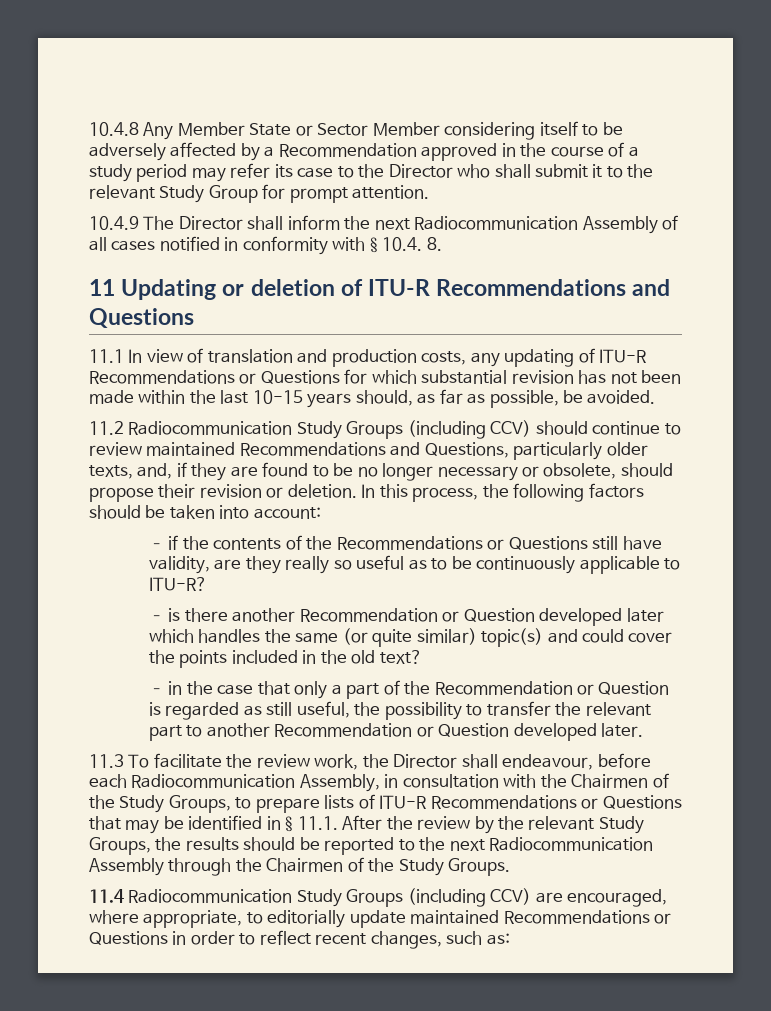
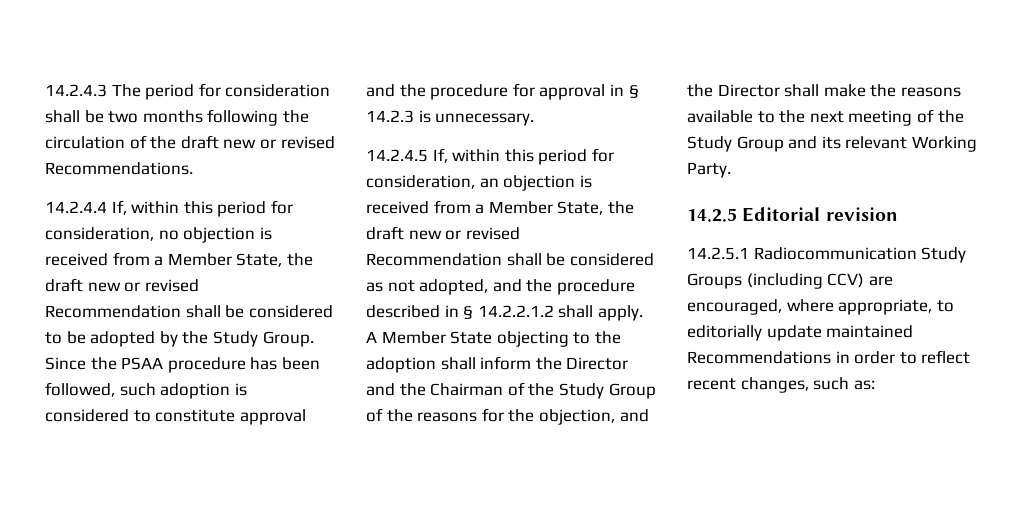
- 10.4.8 Any Member State or Sector Member considering itself to be adversely affected by a Recommendation approved in the course of a study period may refer its case to the Director who shall submit it to the relevant Study Group for prompt attention.
- 10.4.9 The Director shall inform the next Radiocommunication Assembly of all cases notified in conformity with § 10.4. 8.
- 11 Updating or deletion of ITU-R Recommendations and Questions
- 11.1 In view of translation and production costs, any updating of ITU-R Recommendations or Questions for which substantial revision has not been made within the last 10-15 years should, as far as possible, be avoided.
- 11.2 Radiocommunication Study Groups (including CCV) should continue to review maintained Recommendations and Questions, particularly older texts, and, if they are found to be no longer necessary or obsolete, should propose their revision or deletion. In this process, the following factors should be taken into account:
- – if the contents of the Recommendations or Questions still have validity, are they really so useful as to be continuously applicable to ITU-R?
- – is there another Recommendation or Question developed later which handles the same (or quite similar) topic(s) and could cover the points included in the old text?
- – in the case that only a part of the Recommendation or Question is regarded as still useful, the possibility to transfer the relevant part to another Recommendation or Question developed later.
- 11.3 To facilitate the review work, the Director shall endeavour, before each Radiocommunication Assembly, in consultation with the Chairmen of the Study Groups, to prepare lists of ITU-R Recommendations or Questions that may be identified in § 11.1. After the review by the relevant Study Groups, the results should be reported to the next Radiocommunication Assembly through the Chairmen of the Study Groups.
- 11.4 Radiocommunication Study Groups (including CCV) are encouraged, where appropriate, to editorially update maintained Recommendations or Questions in order to reflect recent changes, such as:
+ 14.2.4.3 The period for consideration shall be two months following the circulation of the draft new or revised Recommendations.
+ 14.2.4.4 If, within this period for consideration, no objection is received from a Member State, the draft new or revised Recommendation shall be considered to be adopted by the Study Group. Since the PSAA procedure has been followed, such adoption is considered to constitute approval and the procedure for approval in § 14.2.3 is unnecessary.
+ 14.2.4.5 If, within this period for consideration, an objection is received from a Member State, the draft new or revised Recommendation shall be considered as not adopted, and the procedure described in § 14.2.2.1.2 shall apply. A Member State objecting to the adoption shall inform the Director and the Chairman of the Study Group of the reasons for the objection, and the Director shall make the reasons available to the next meeting of the Study Group and its relevant Working Party.
+ 14.2.5 Editorial revision
+ 14.2.5.1 Radiocommunication Study Groups (including CCV) are encouraged, where appropriate, to editorially update maintained Recommendations in order to reflect recent changes, such as:

